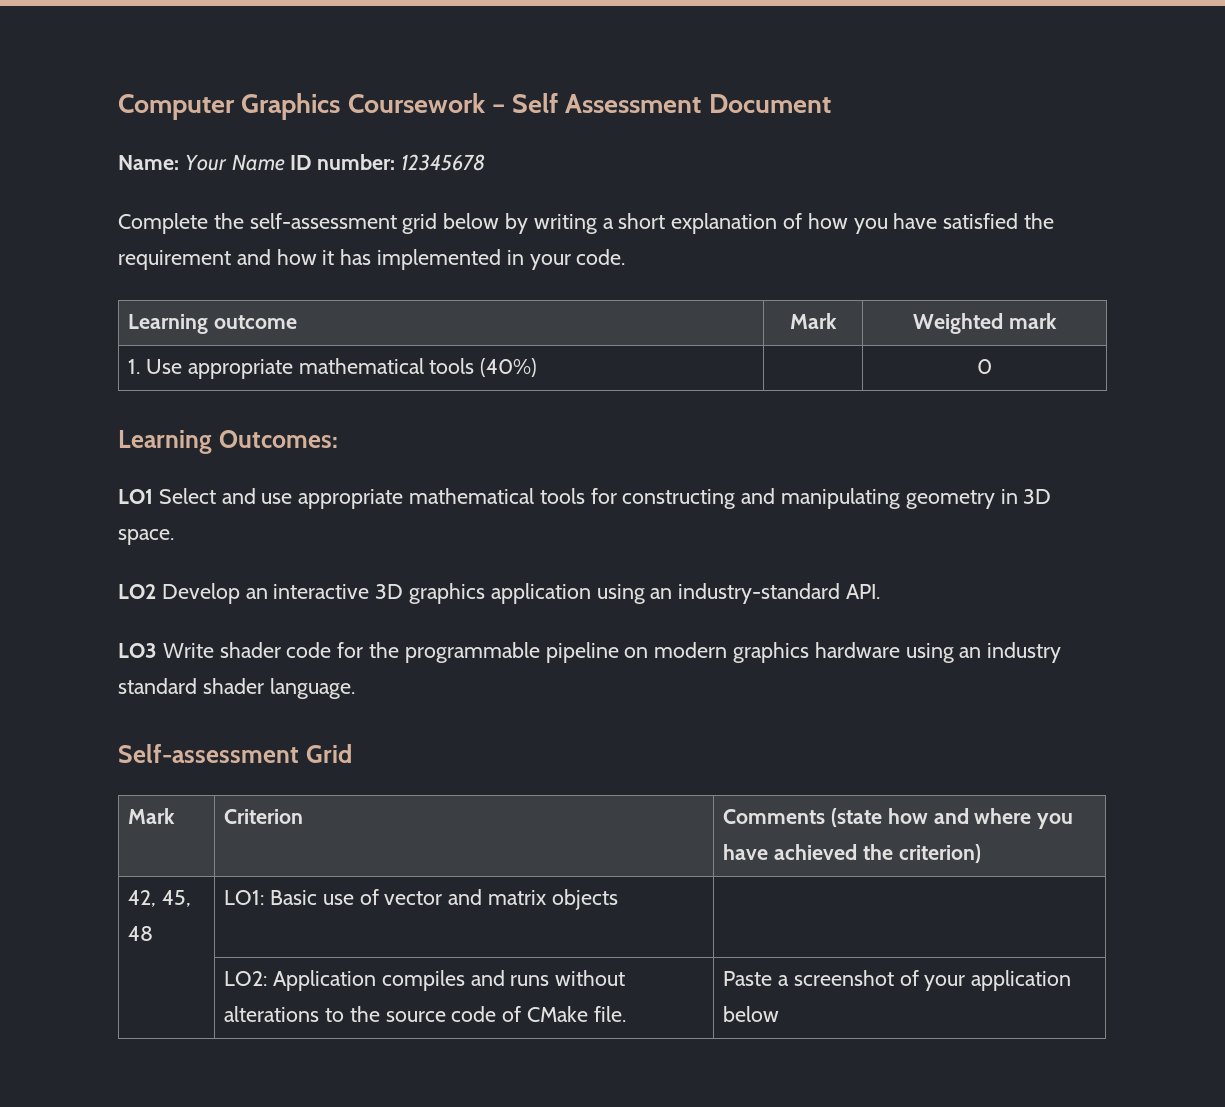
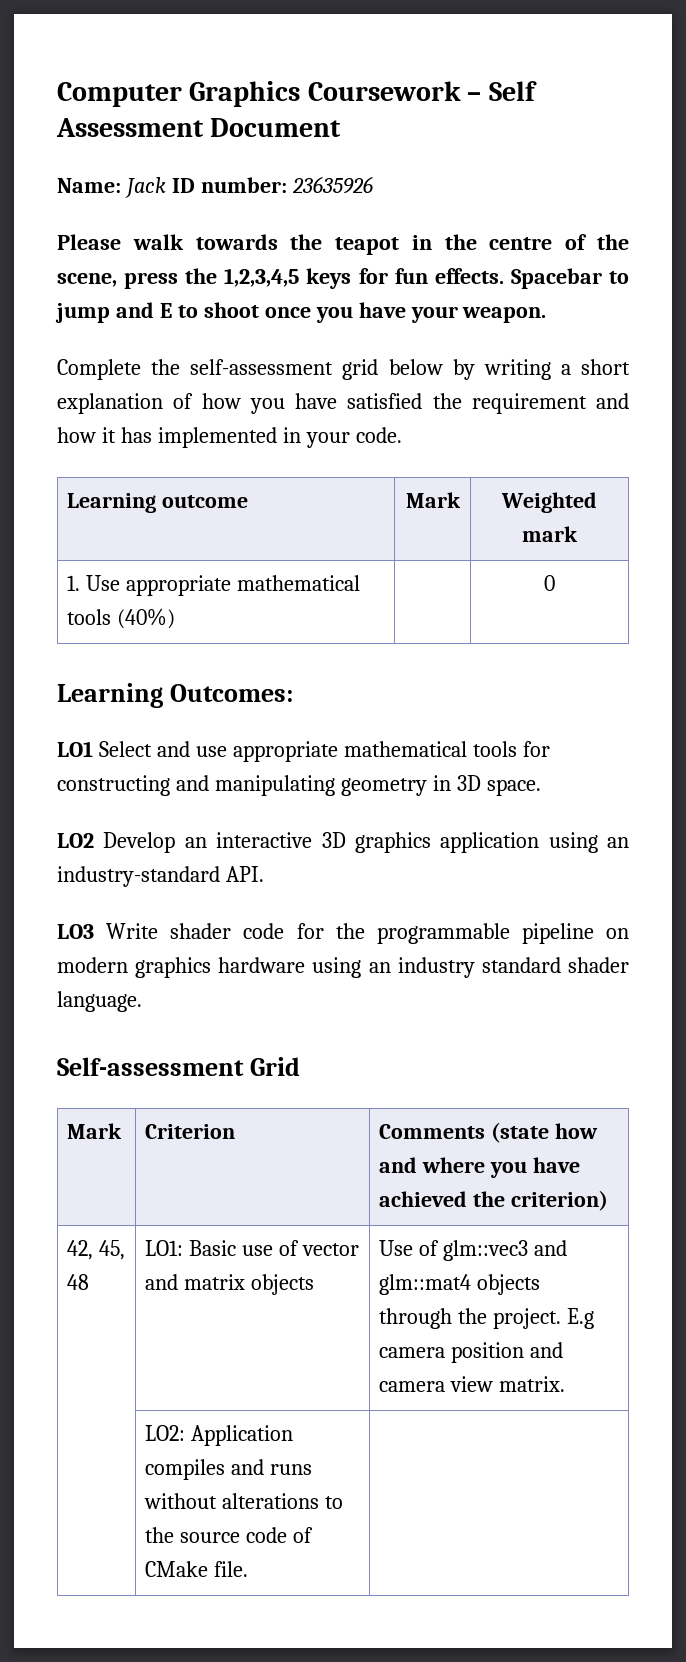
- Name: Your Name ID number: 12345678
+ Name: Jack ID number: 23635926
+ Please walk towards the teapot in the centre of the scene, press the 1,2,3,4,5 keys for fun effects. Spacebar to jump and E to shoot once you have your weapon.
- 42, 45, 48 | LO1: Basic use of vector and matrix objects |
+ 42, 45, 48 | LO1: Basic use of vector and matrix objects | Use of glm::vec3 and glm::mat4 objects through the project. E.g camera position and camera view matrix.
- | LO2: Application compiles and runs without alterations to the source code of CMake file. | Paste a screenshot of your application below
+ | LO2: Application compiles and runs without alterations to the source code of CMake file. |

